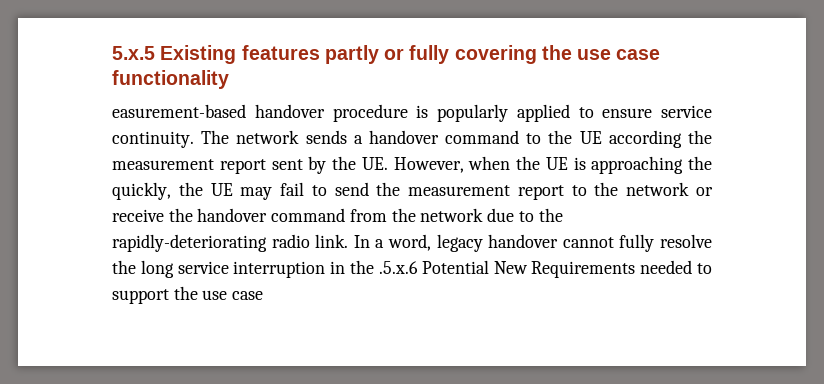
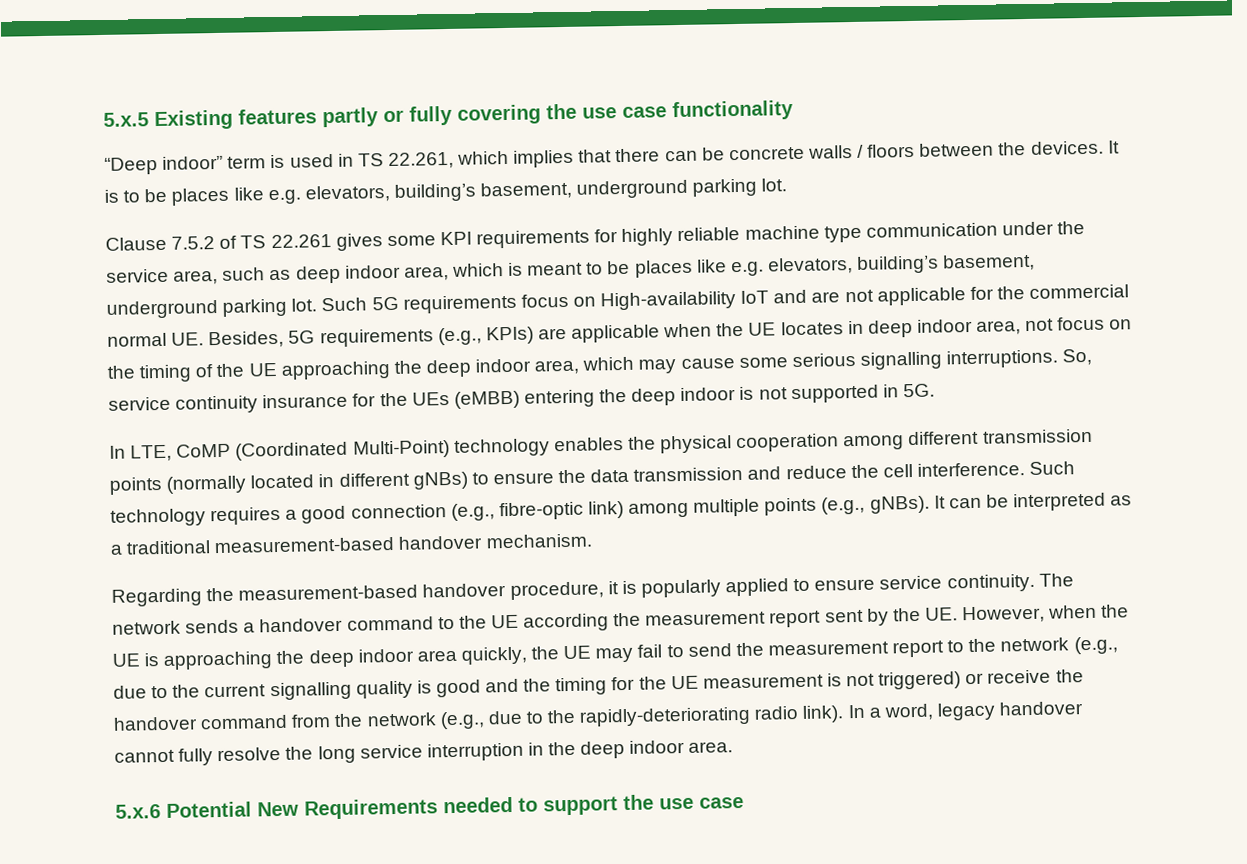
- easurement-based handover procedure is popularly applied to ensure service continuity.
+ “Deep indoor” term is used in TS 22.261, which implies that there can be concrete walls / floors between the devices. It is to be places like e.g. elevators, building’s basement, underground parking lot.
+ Clause 7.5.2 of TS 22.261 gives some KPI requirements for highly reliable machine type communication under the service area, such as deep indoor area, which is meant to be places like e.g. elevators, building’s basement, underground parking lot. Such 5G requirements focus on High-availability IoT and are not applicable for the commercial normal UE. Besides, 5G requirements (e.g., KPIs) are applicable when the UE locates in deep indoor area, not focus on the timing of the UE approaching the deep indoor area, which may cause some serious signalling interruptions. So, service continuity insurance for the UEs (eMBB) entering the deep indoor is not supported in 5G.
+ In LTE, CoMP (Coordinated Multi-Point) technology enables the physical cooperation among different transmission points (normally located in different gNBs) to ensure the data transmission and reduce the cell interference. Such technology requires a good connection (e.g., fibre-optic link) among multiple points (e.g., gNBs). It can be interpreted as a traditional measurement-based handover mechanism.
+ Regarding the measurement-based handover procedure, it is popularly applied to ensure service continuity.
- The network sends a handover command to the UE according the measurement report sent by the UE. However, when the UE is approaching the quickly, the UE may fail to send the measurement report to the network or receive the handover command from the network due to the rapidly-deteriorating radio link.
+ The network sends a handover command to the UE according the measurement report sent by the UE. However, when the UE is approaching the deep indoor area quickly, the UE may fail to send the measurement report to the network (e.g., due to the current signalling quality is good and the timing for the UE measurement is not triggered) or receive the handover command from the network (e.g., due to the rapidly-deteriorating radio link).
- In a word, legacy handover cannot fully resolve the long service interruption in the .5.x.6 Potential New Requirements needed to support the use case
+ In a word, legacy handover cannot fully resolve the long service interruption in the deep indoor area.
+ 5.x.6 Potential New Requirements needed to support the use case

